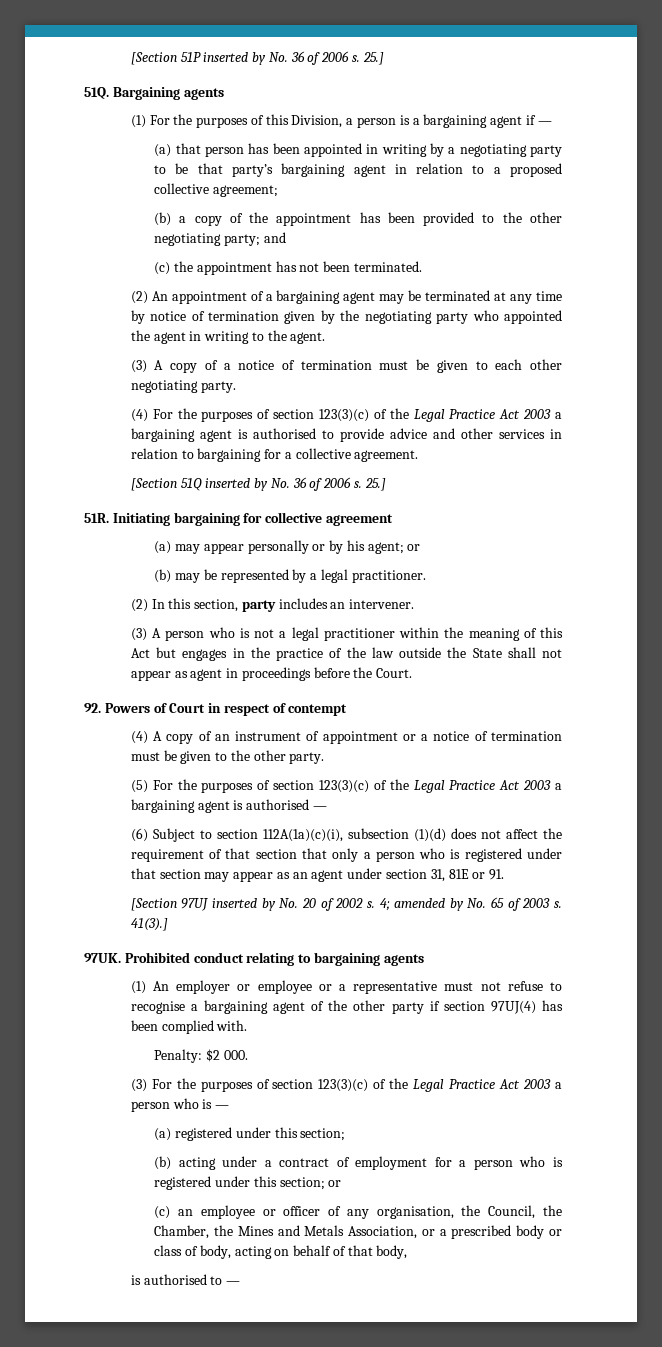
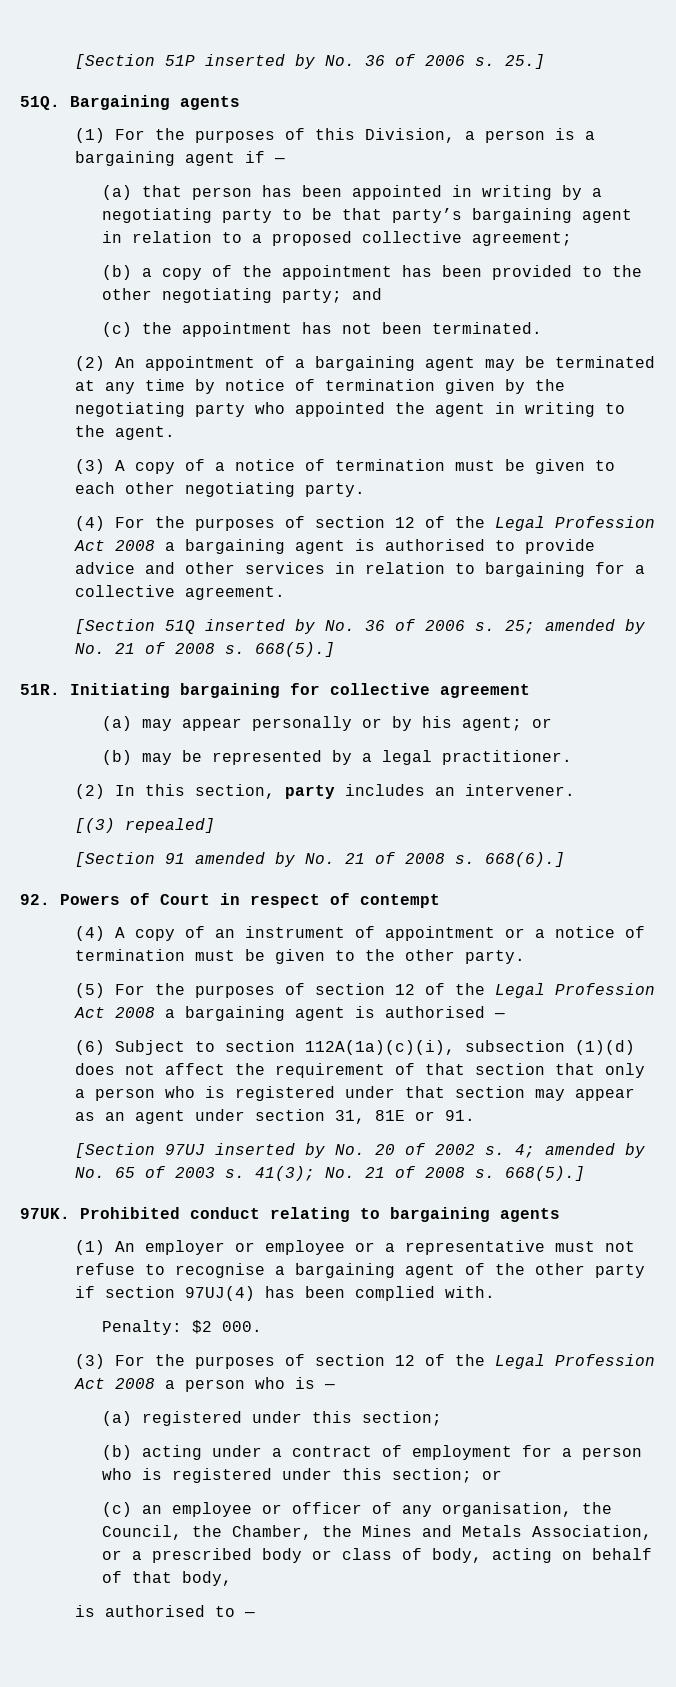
- (4) For the purposes of section 123(3)(c) of the Legal Practice Act 2003 a bargaining agent is authorised to provide advice and other services in relation to bargaining for a collective agreement.
+ (4) For the purposes of section 12 of the Legal Profession Act 2008 a bargaining agent is authorised to provide advice and other services in relation to bargaining for a collective agreement.
- [Section 51Q inserted by No. 36 of 2006 s. 25.]
+ [Section 51Q inserted by No. 36 of 2006 s. 25; amended by No. 21 of 2008 s. 668(5).]
- (3) A person who is not a legal practitioner within the meaning of this Act but engages in the practice of the law outside the State shall not appear as agent in proceedings before the Court.
+ [(3) repealed]
+ [Section 91 amended by No. 21 of 2008 s. 668(6).]
- (5) For the purposes of section 123(3)(c) of the Legal Practice Act 2003 a bargaining agent is authorised —
+ (5) For the purposes of section 12 of the Legal Profession Act 2008 a bargaining agent is authorised —
- 41(3).]
+ 41(3); No. 21 of 2008 s. 668(5).]
- (3) For the purposes of section 123(3)(c) of the Legal Practice Act 2003 a person who is —
+ (3) For the purposes of section 12 of the Legal Profession Act 2008 a person who is —

